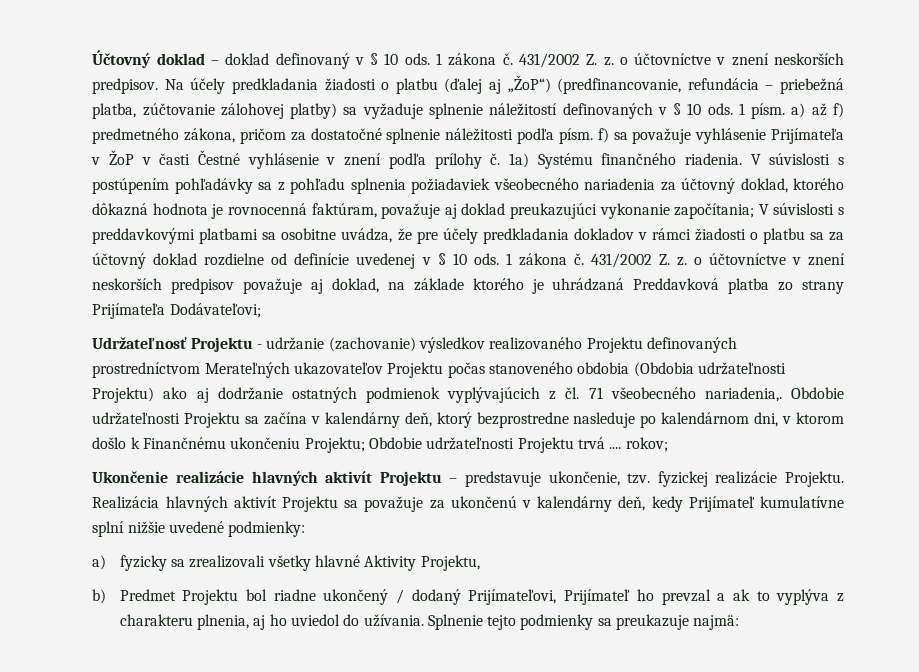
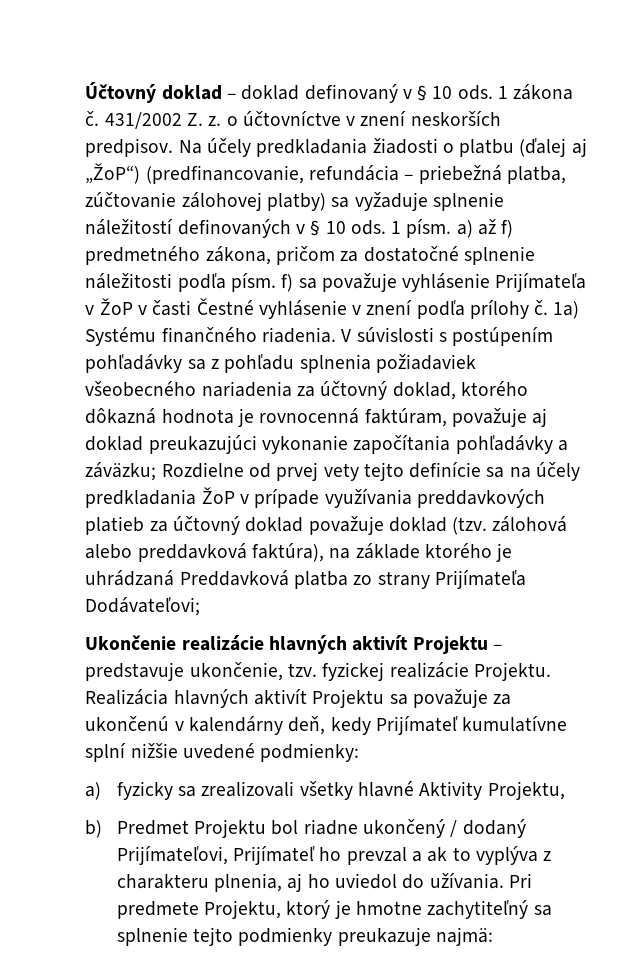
- V súvislosti s postúpením pohľadávky sa z pohľadu splnenia požiadaviek všeobecného nariadenia za účtovný doklad, ktorého dôkazná hodnota je rovnocenná faktúram, považuje aj doklad preukazujúci vykonanie započítania; V súvislosti s preddavkovými platbami sa osobitne uvádza, že pre účely predkladania dokladov v rámci žiadosti o platbu sa za účtovný doklad rozdielne od definície uvedenej v § 10 ods. 1 zákona č. 431/2002 Z. z. o účtovníctve v znení neskorších predpisov považuje aj doklad, na základe ktorého je uhrádzaná Preddavková platba zo strany Prijímateľa Dodávateľovi;
+ V súvislosti s postúpením pohľadávky sa z pohľadu splnenia požiadaviek všeobecného nariadenia za účtovný doklad, ktorého dôkazná hodnota je rovnocenná faktúram, považuje aj doklad preukazujúci vykonanie započítania pohľadávky a záväzku; Rozdielne od prvej vety tejto definície sa na účely predkladania ŽoP v prípade využívania preddavkových platieb za účtovný doklad považuje doklad (tzv. zálohová alebo preddavková faktúra), na základe ktorého je uhrádzaná Preddavková platba zo strany Prijímateľa Dodávateľovi;
- Udržateľnosť Projektu - udržanie (zachovanie) výsledkov realizovaného Projektu definovaných prostredníctvom Merateľných ukazovateľov Projektu počas stanoveného obdobia (Obdobia udržateľnosti Projektu) ako aj dodržanie ostatných podmienok vyplývajúcich z čl. 71 všeobecného nariadenia,. Obdobie udržateľnosti Projektu sa začína v kalendárny deň, ktorý bezprostredne nasleduje po kalendárnom dni, v ktorom došlo k Finančnému ukončeniu Projektu; Obdobie udržateľnosti Projektu trvá .... rokov;
- Splnenie tejto podmienky sa preukazuje najmä:
+ Pri predmete Projektu, ktorý je hmotne zachytiteľný sa splnenie tejto podmienky preukazuje najmä:

